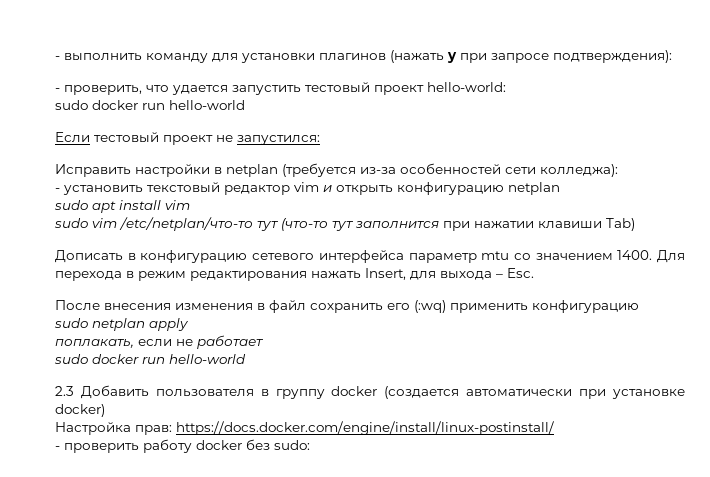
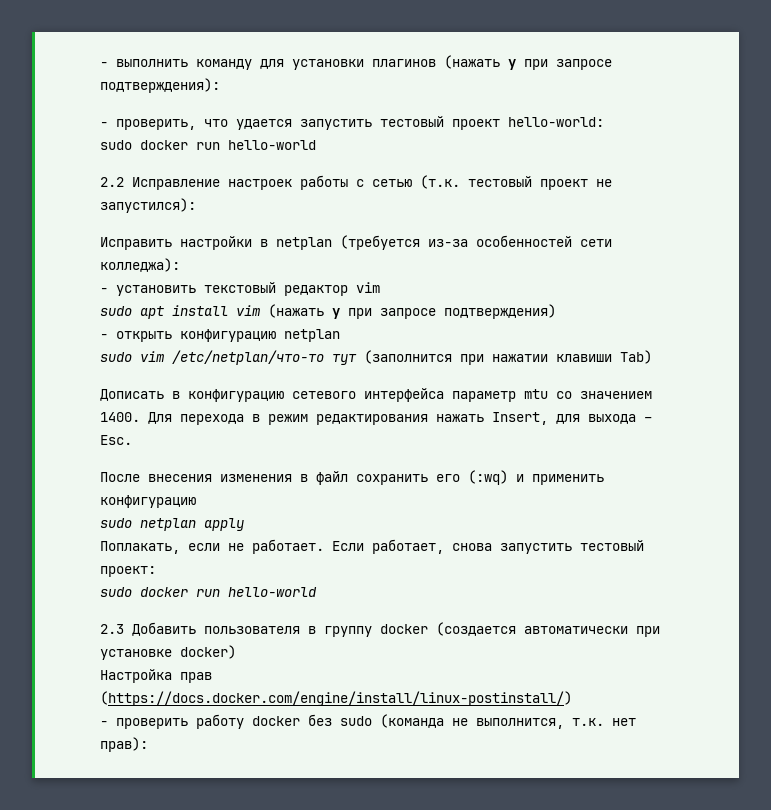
- Если тестовый проект не запустился:
+ 2.2 Исправление настроек работы с сетью (т.к. тестовый проект не запустился):
- - установить текстовый редактор vim и открыть конфигурацию netplan
+ - установить текстовый редактор vim
+ sudo apt install vim (нажать y при запросе подтверждения)
+ - открыть конфигурацию netplan
- sudo apt install vim
- sudo vim /etc/netplan/что-то тут (что-то тут заполнится при нажатии клавиши Tab)
+ sudo vim /etc/netplan/что-то тут (заполнится при нажатии клавиши Tab)
- После внесения изменения в файл сохранить его (:wq) применить конфигурацию
+ После внесения изменения в файл сохранить его (:wq) и применить конфигурацию
- поплакать, если не работает
+ Поплакать, если не работает. Если работает, снова запустить тестовый проект:
- Настройка прав: https://docs.docker.com/engine/install/linux-postinstall/
+ Настройка прав (https://docs.docker.com/engine/install/linux-postinstall/)
- - проверить работу docker без sudo:
+ - проверить работу docker без sudo (команда не выполнится, т.к. нет прав):

